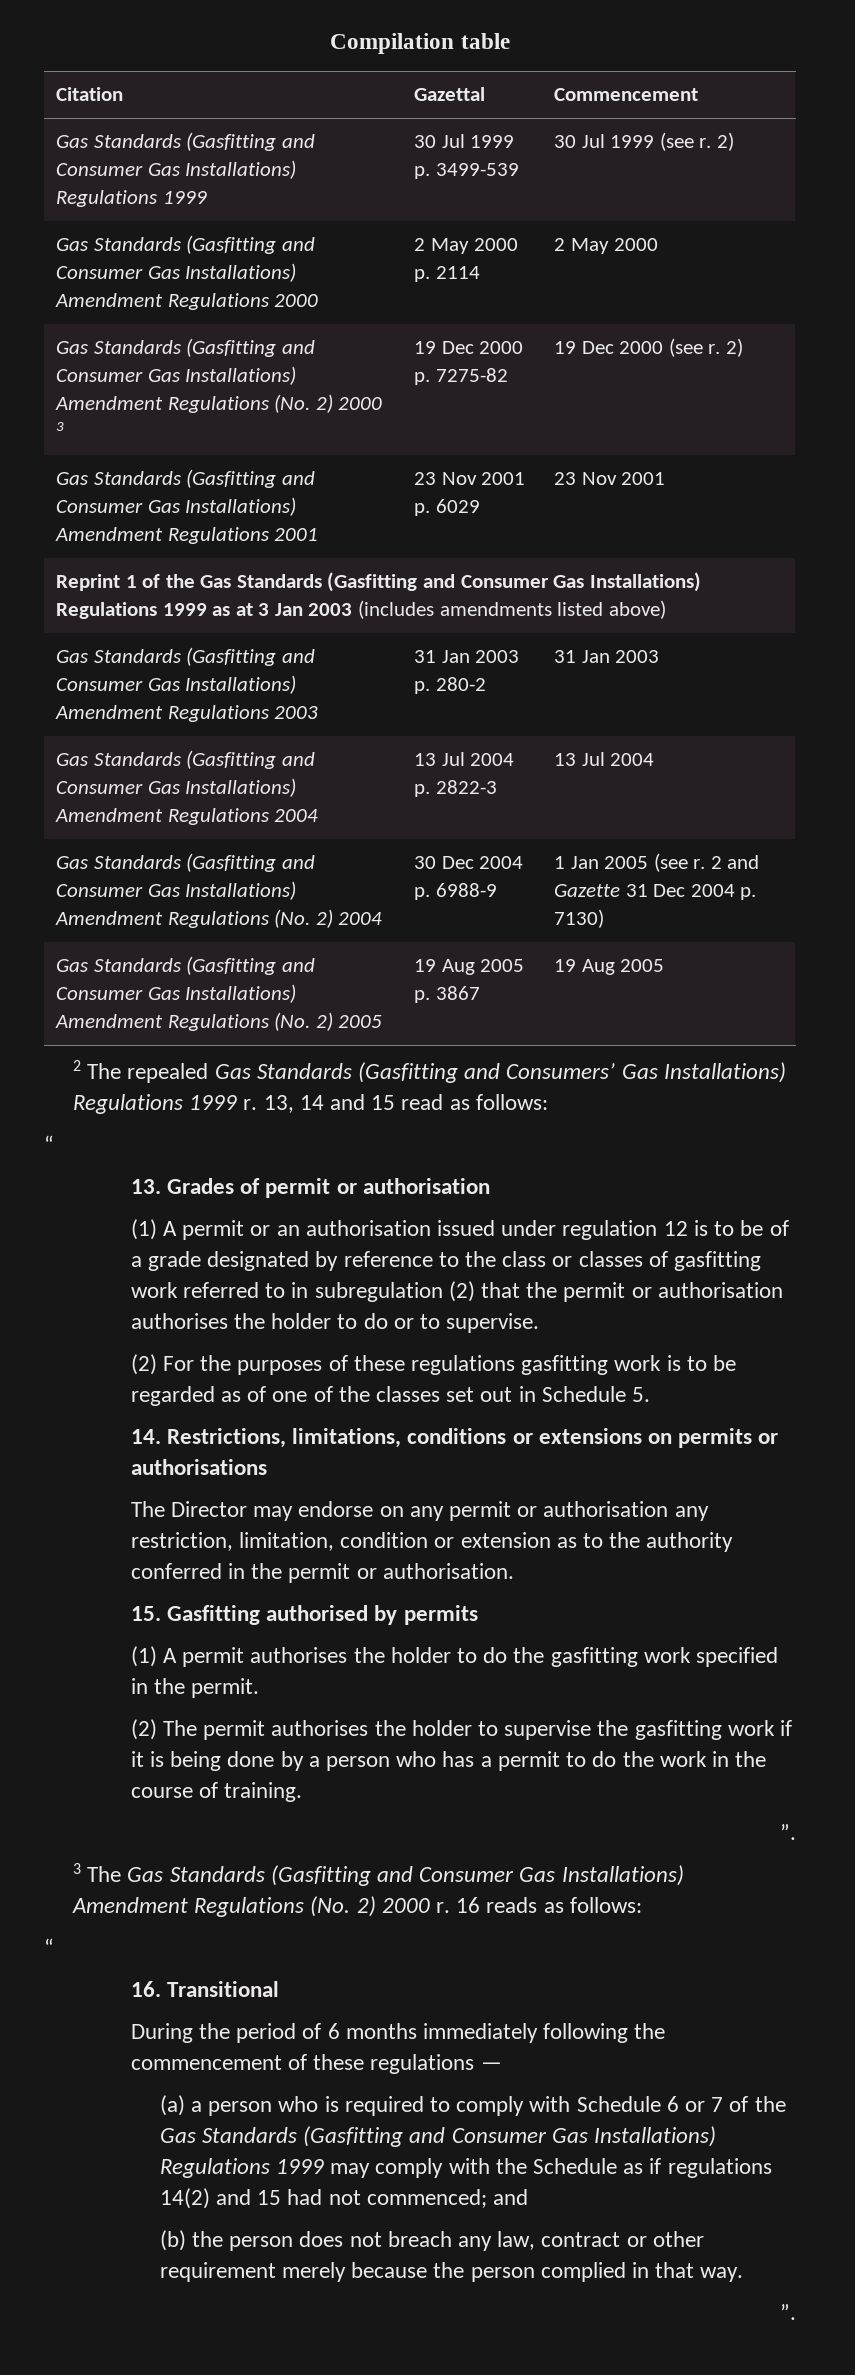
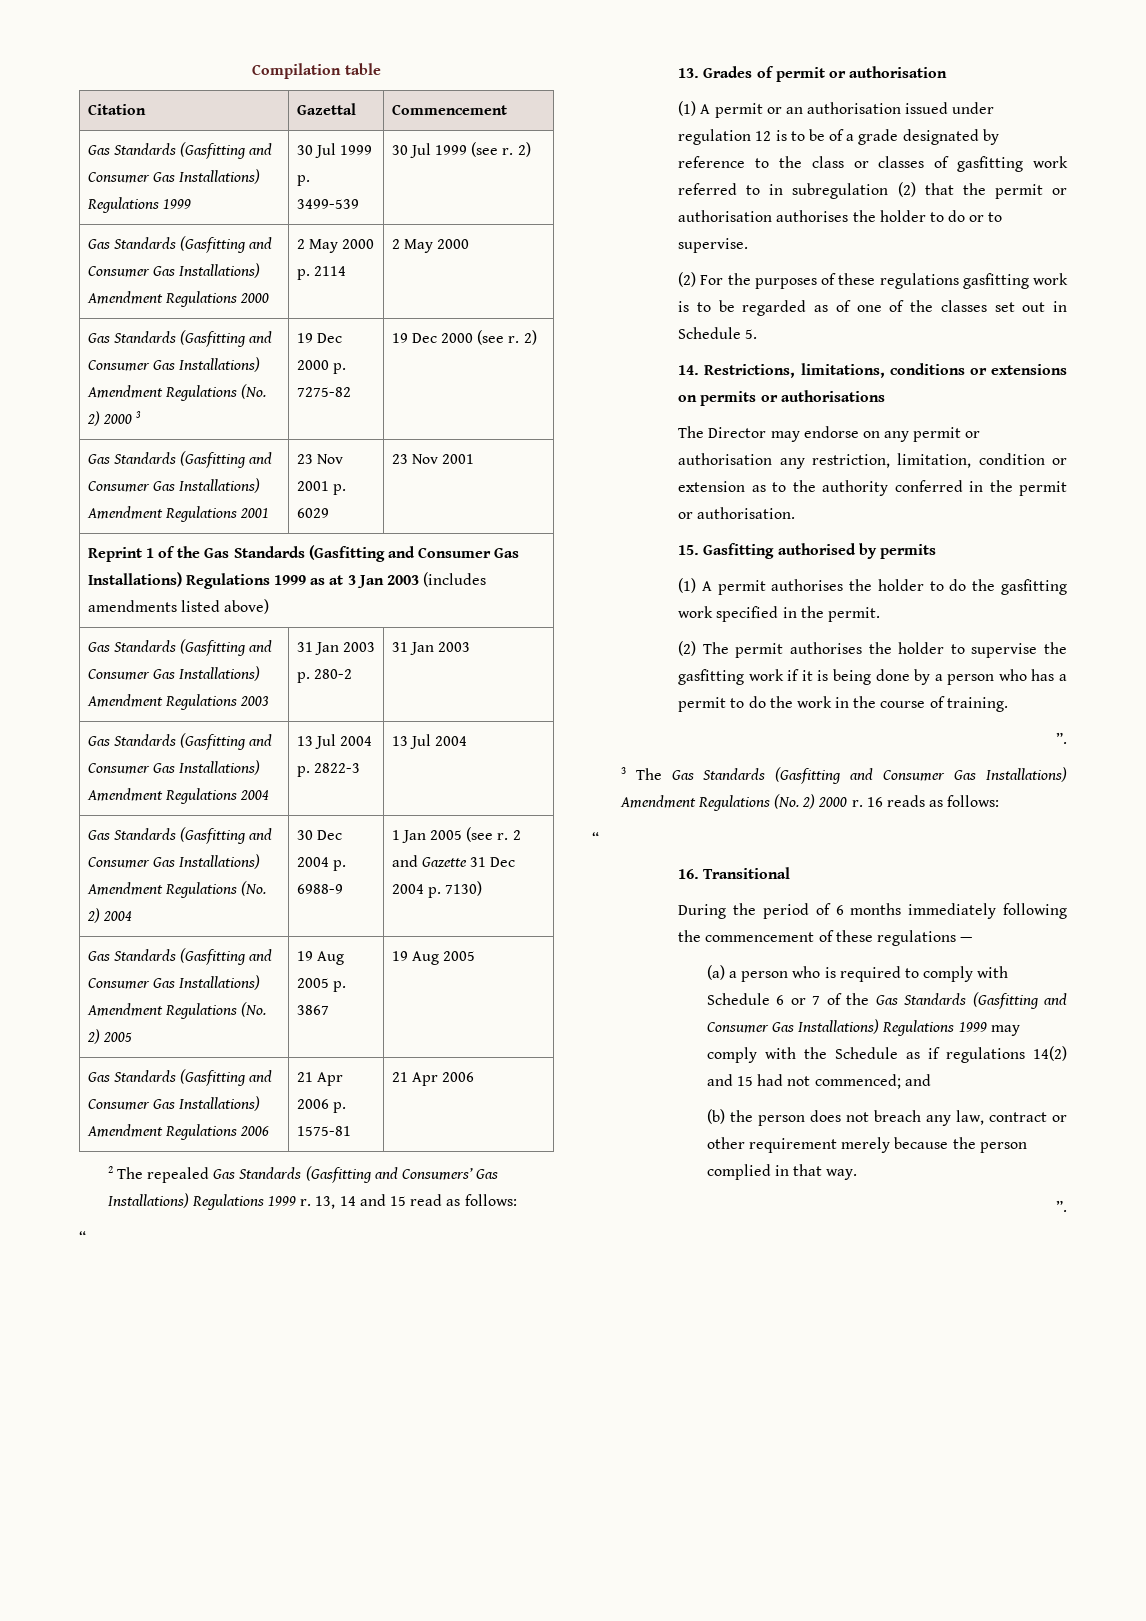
+ Gas Standards (Gasfitting and Consumer Gas Installations) Amendment Regulations 2006 | 21 Apr 2006 p. 1575-81 | 21 Apr 2006

